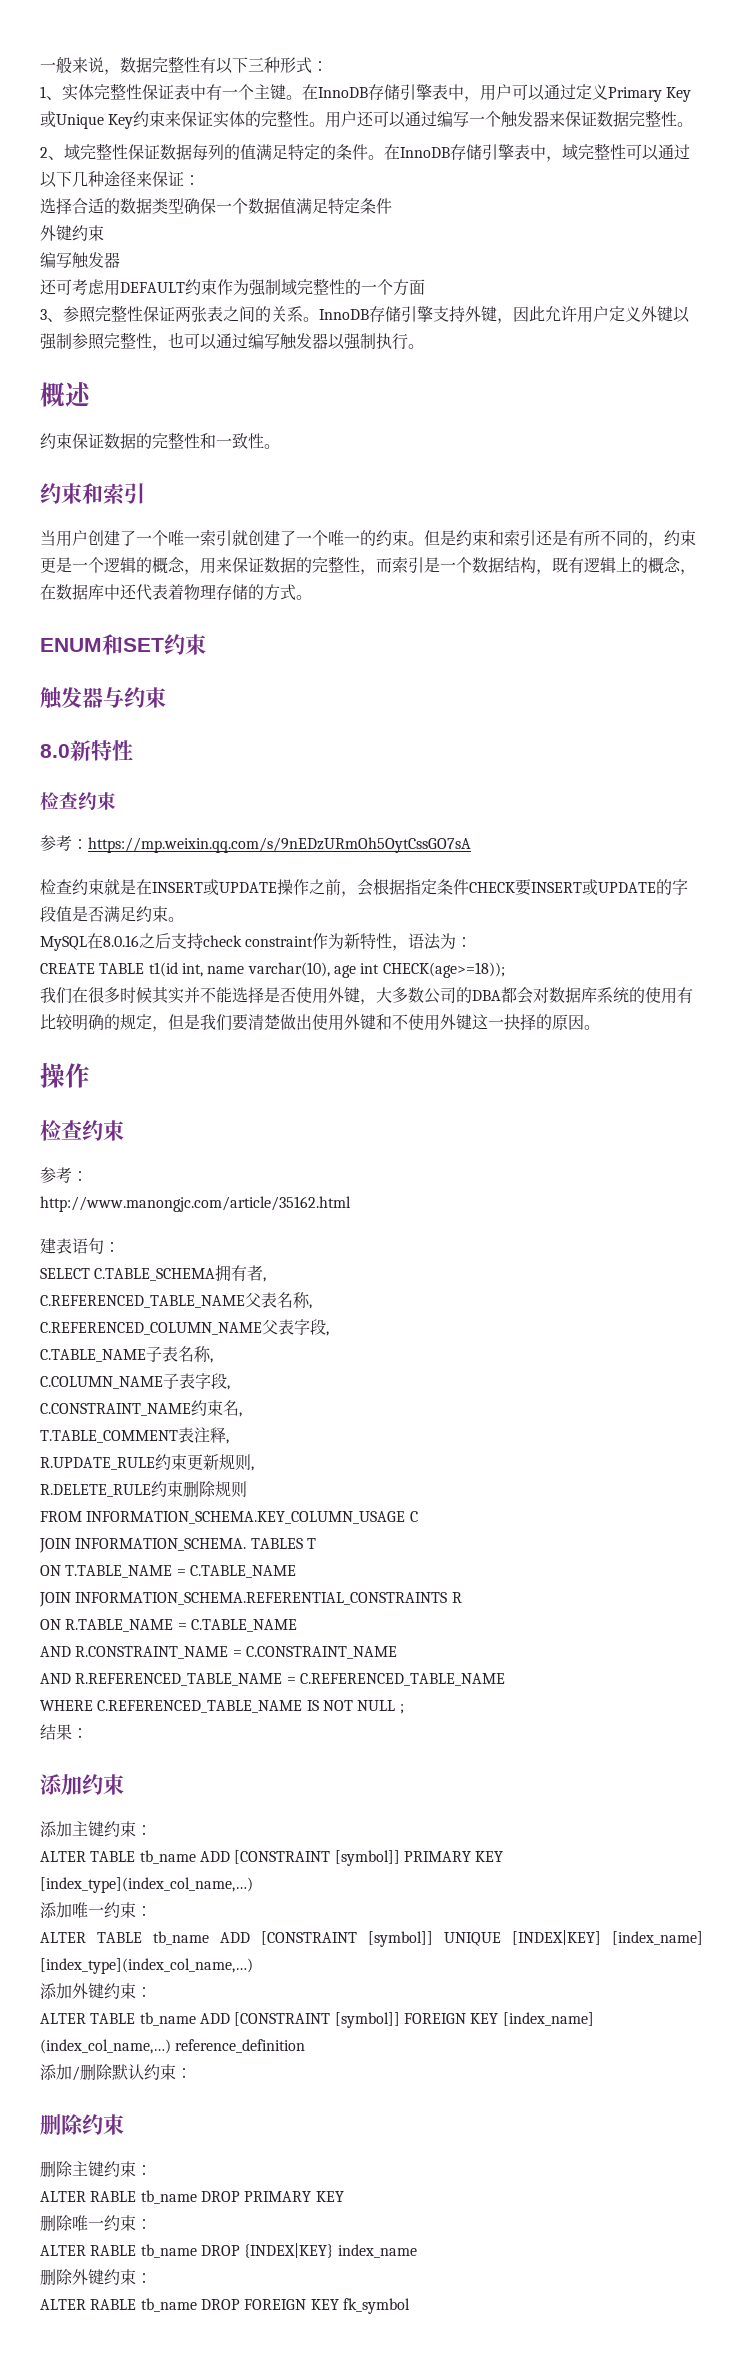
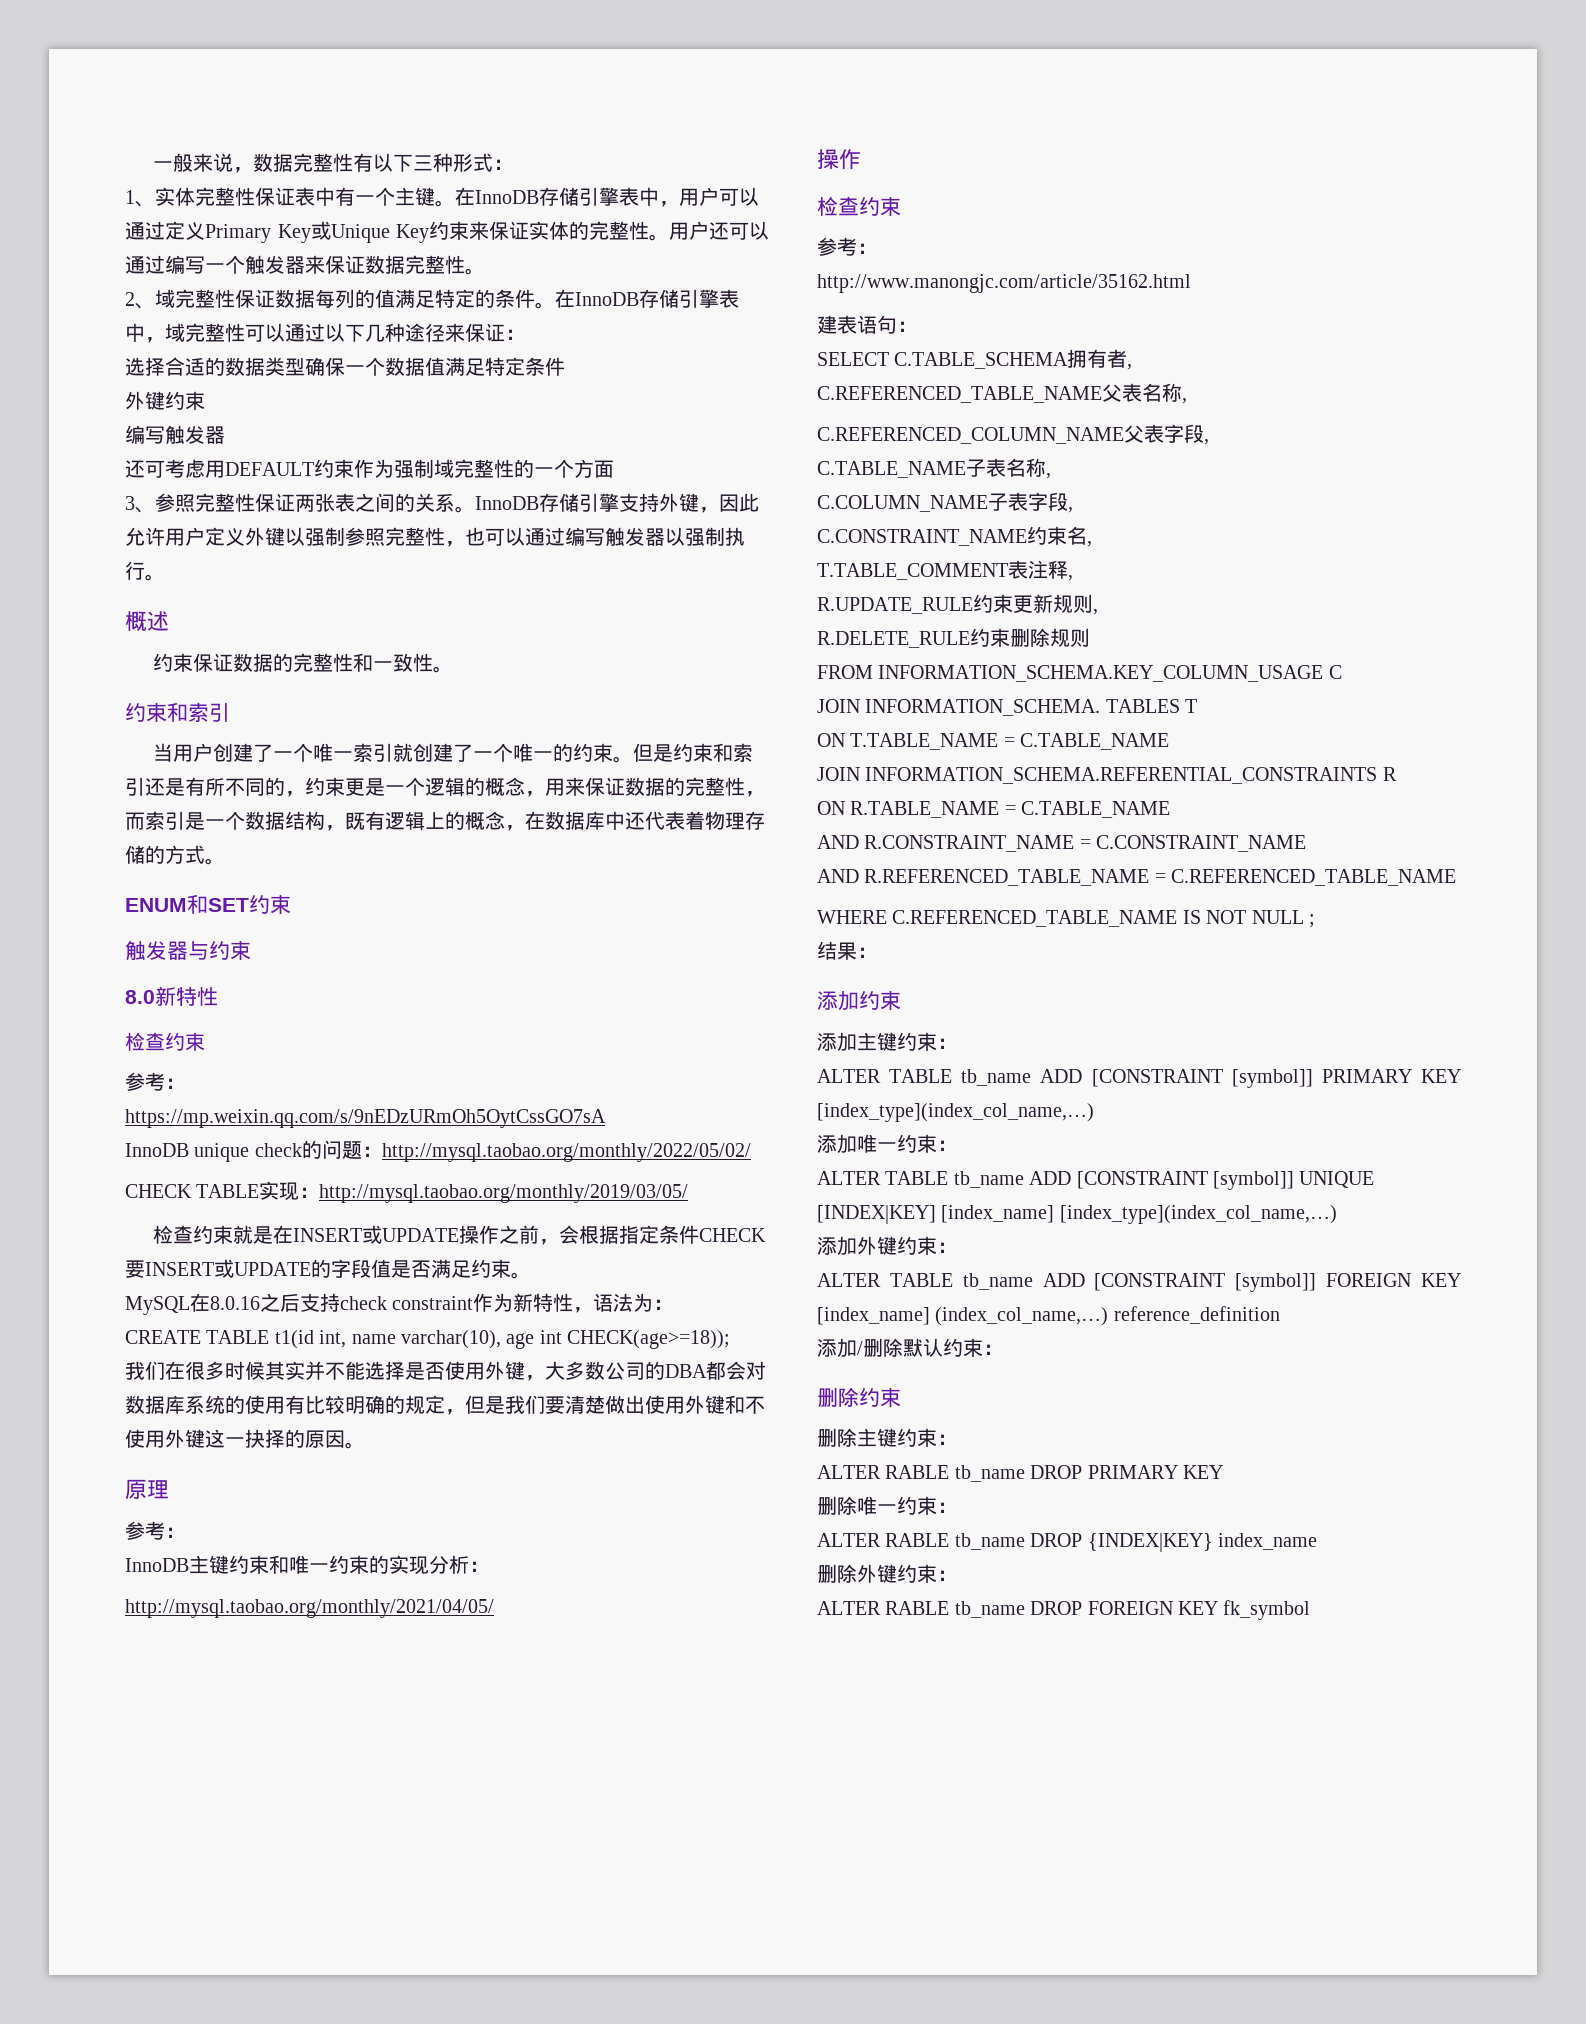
  8.0新特性
  检查约束
- 参考：https://mp.weixin.qq.com/s/9nEDzURmOh5OytCssGO7sA
+ 参考：
+ https://mp.weixin.qq.com/s/9nEDzURmOh5OytCssGO7sA
+ InnoDB unique check的问题：http://mysql.taobao.org/monthly/2022/05/02/
+ CHECK TABLE实现：http://mysql.taobao.org/monthly/2019/03/05/
+ 原理
+ 参考：
+ InnoDB主键约束和唯一约束的实现分析：
+ http://mysql.taobao.org/monthly/2021/04/05/

